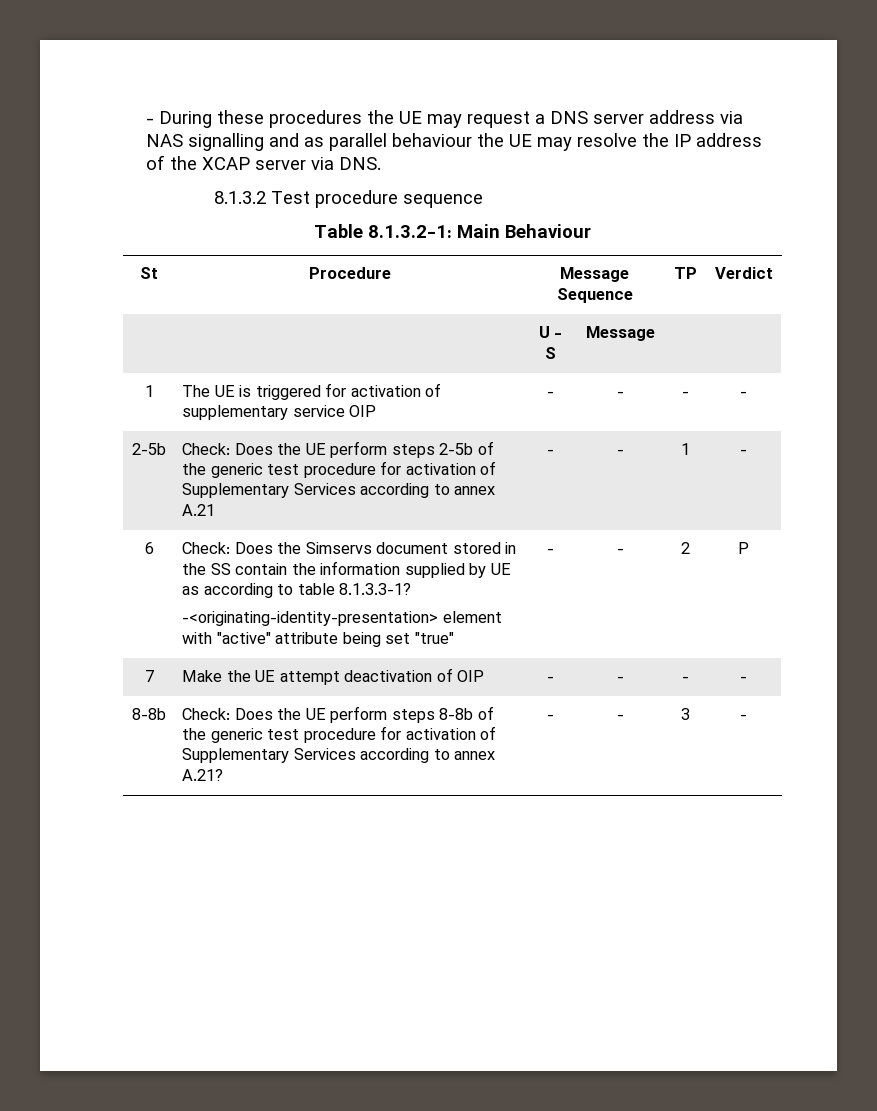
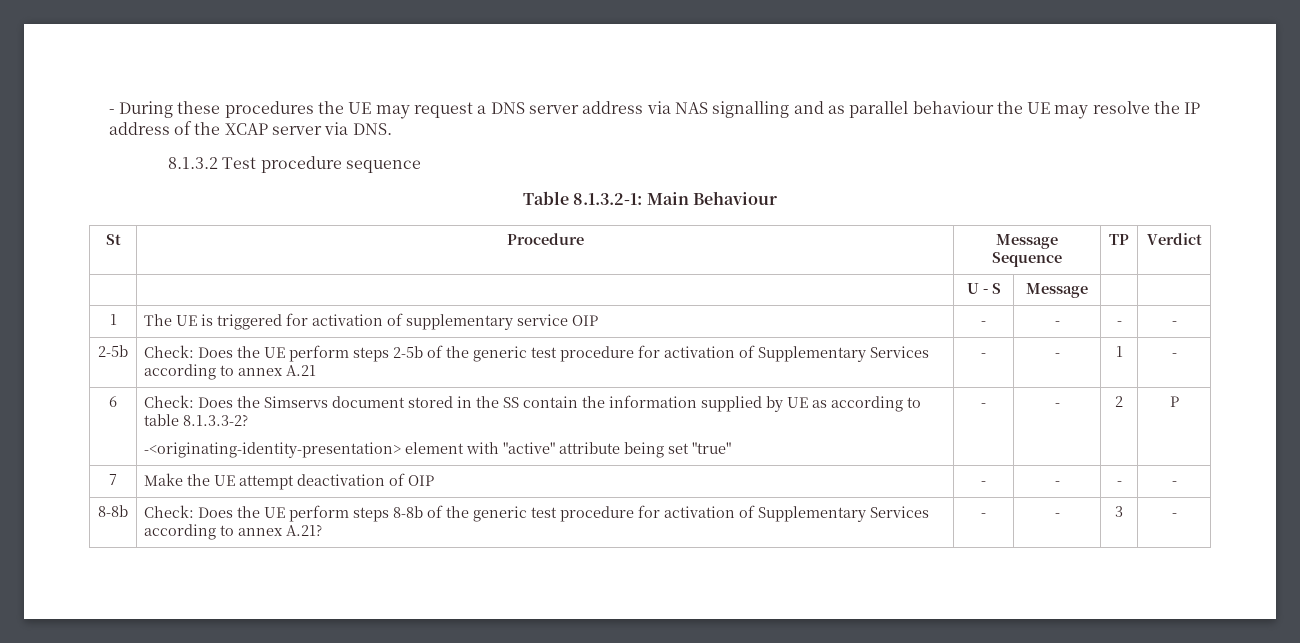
- 6 | Check: Does the Simservs document stored in the SS contain the information supplied by UE as according to table 8.1.3.3-1?
+ 6 | Check: Does the Simservs document stored in the SS contain the information supplied by UE as according to table 8.1.3.3-2?

